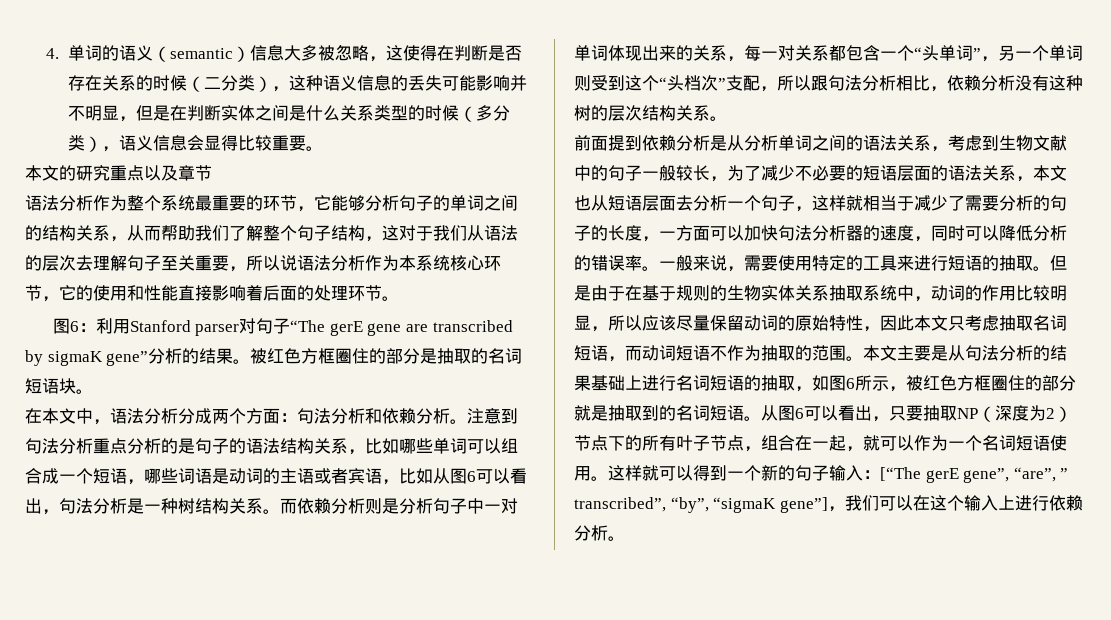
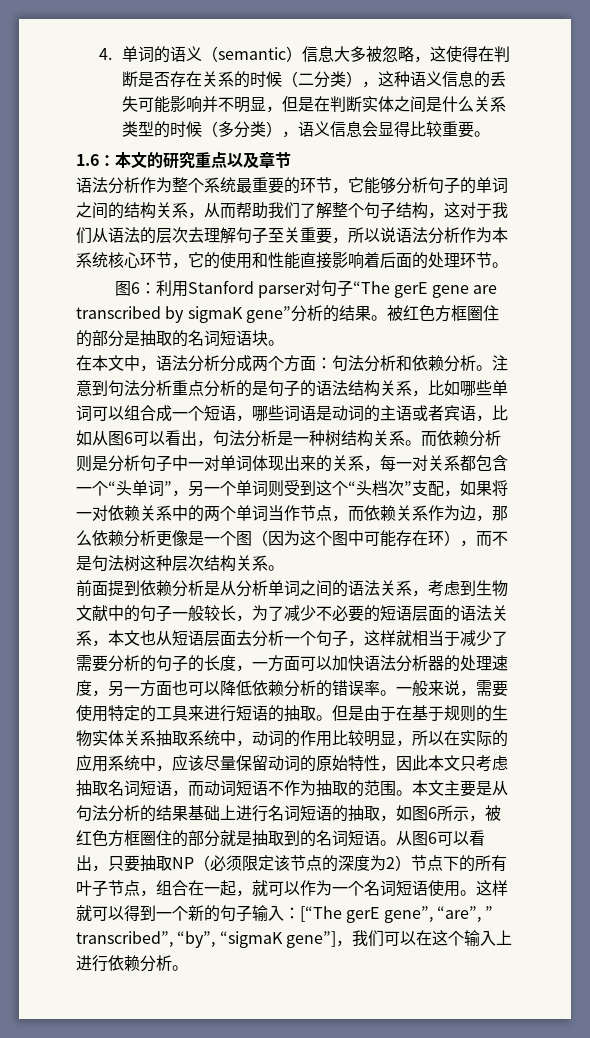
- 本文的研究重点以及章节
+ 1.6：本文的研究重点以及章节
- 而依赖分析则是分析句子中一对单词体现出来的关系，每一对关系都包含一个“头单词”，另一个单词则受到这个“头档次”支配，所以跟句法分析相比，依赖分析没有这种树的层次结构关系。
+ 而依赖分析则是分析句子中一对单词体现出来的关系，每一对关系都包含一个“头单词”，另一个单词则受到这个“头档次”支配，如果将一对依赖关系中的两个单词当作节点，而依赖关系作为边，那么依赖分析更像是一个图（因为这个图中可能存在环），而不是句法树这种层次结构关系。
- 前面提到依赖分析是从分析单词之间的语法关系，考虑到生物文献中的句子一般较长，为了减少不必要的短语层面的语法关系，本文也从短语层面去分析一个句子，这样就相当于减少了需要分析的句子的长度，一方面可以加快句法分析器的速度，同时可以降低分析的错误率。
+ 前面提到依赖分析是从分析单词之间的语法关系，考虑到生物文献中的句子一般较长，为了减少不必要的短语层面的语法关系，本文也从短语层面去分析一个句子，这样就相当于减少了需要分析的句子的长度，一方面可以加快语法分析器的处理速度，另一方面也可以降低依赖分析的错误率。
- 但是由于在基于规则的生物实体关系抽取系统中，动词的作用比较明显，所以应该尽量保留动词的原始特性，因此本文只考虑抽取名词短语，而动词短语不作为抽取的范围。
+ 但是由于在基于规则的生物实体关系抽取系统中，动词的作用比较明显，所以在实际的应用系统中，应该尽量保留动词的原始特性，因此本文只考虑抽取名词短语，而动词短语不作为抽取的范围。
- 从图6可以看出，只要抽取NP（深度为2）节点下的所有叶子节点，组合在一起，就可以作为一个名词短语使用。
+ 从图6可以看出，只要抽取NP（必须限定该节点的深度为2）节点下的所有叶子节点，组合在一起，就可以作为一个名词短语使用。

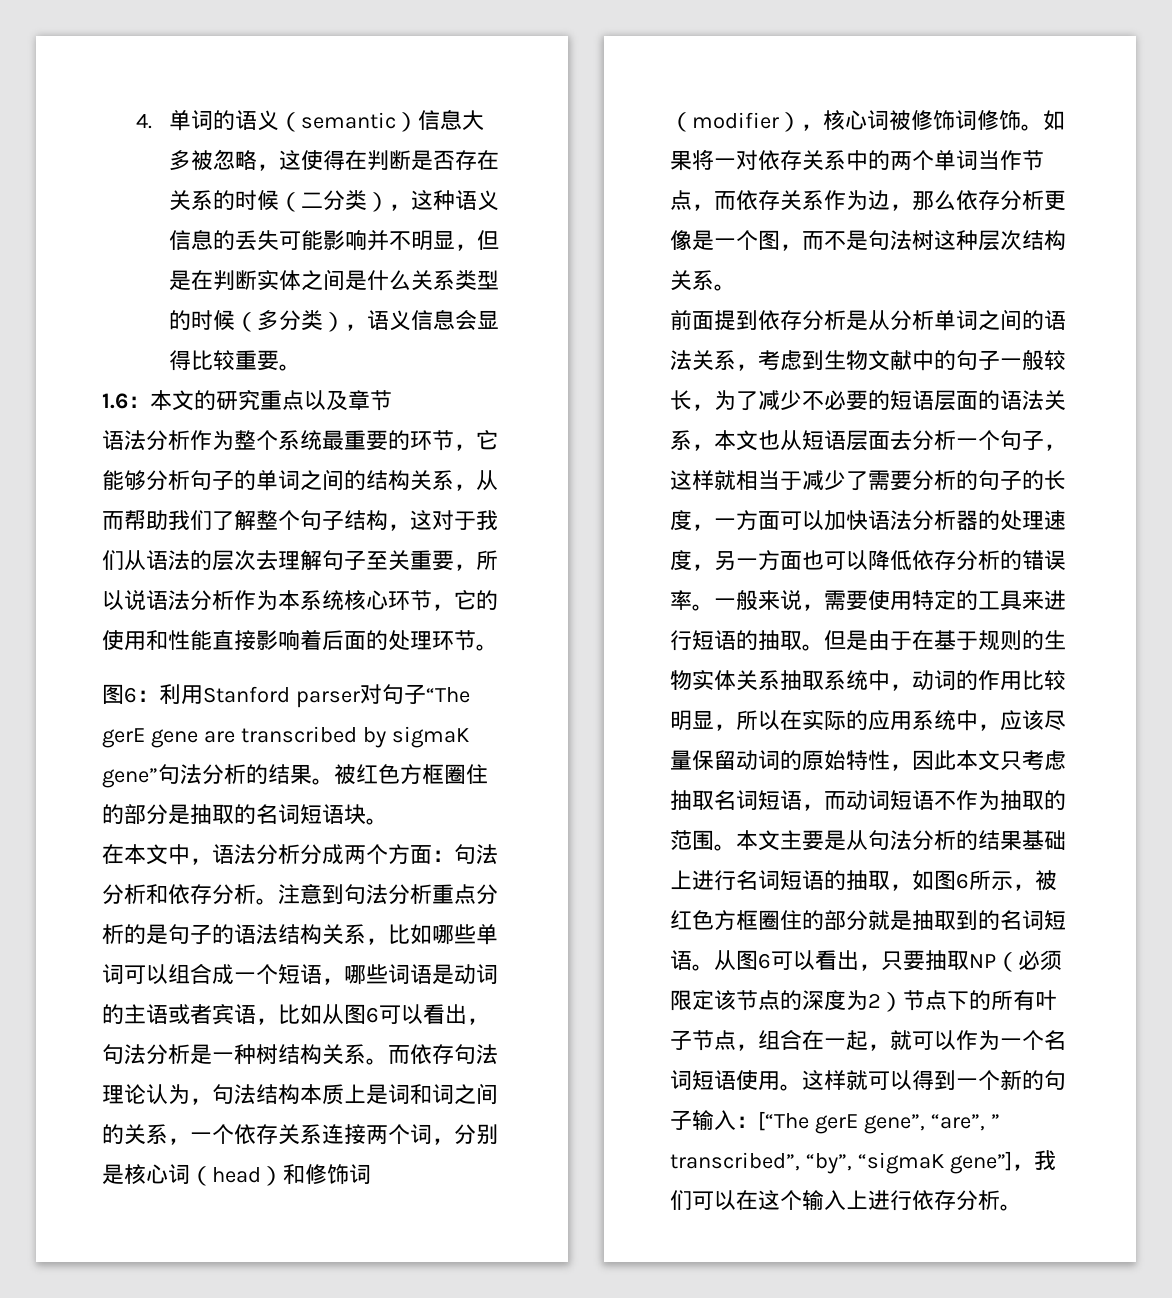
- 图6：利用Stanford parser对句子“The gerE gene are transcribed by sigmaK gene”分析的结果。
+ 图6：利用Stanford parser对句子“The gerE gene are transcribed by sigmaK gene”句法分析的结果。
- 在本文中，语法分析分成两个方面：句法分析和依赖分析。
+ 在本文中，语法分析分成两个方面：句法分析和依存分析。
- 而依赖分析则是分析句子中一对单词体现出来的关系，每一对关系都包含一个“头单词”，另一个单词则受到这个“头档次”支配，如果将一对依赖关系中的两个单词当作节点，而依赖关系作为边，那么依赖分析更像是一个图（因为这个图中可能存在环），而不是句法树这种层次结构关系。
+ 而依存句法理论认为，句法结构本质上是词和词之间的关系，一个依存关系连接两个词，分别是核心词（head）和修饰词（modifier），核心词被修饰词修饰。如果将一对依存关系中的两个单词当作节点，而依存关系作为边，那么依存分析更像是一个图，而不是句法树这种层次结构关系。
- 前面提到依赖分析是从分析单词之间的语法关系，考虑到生物文献中的句子一般较长，为了减少不必要的短语层面的语法关系，本文也从短语层面去分析一个句子，这样就相当于减少了需要分析的句子的长度，一方面可以加快语法分析器的处理速度，另一方面也可以降低依赖分析的错误率。
+ 前面提到依存分析是从分析单词之间的语法关系，考虑到生物文献中的句子一般较长，为了减少不必要的短语层面的语法关系，本文也从短语层面去分析一个句子，这样就相当于减少了需要分析的句子的长度，一方面可以加快语法分析器的处理速度，另一方面也可以降低依存分析的错误率。
- 这样就可以得到一个新的句子输入：[“The gerE gene”, “are”, ” transcribed”, “by”, “sigmaK gene”]，我们可以在这个输入上进行依赖分析。
+ 这样就可以得到一个新的句子输入：[“The gerE gene”, “are”, ” transcribed”, “by”, “sigmaK gene”]，我们可以在这个输入上进行依存分析。

